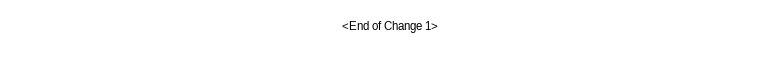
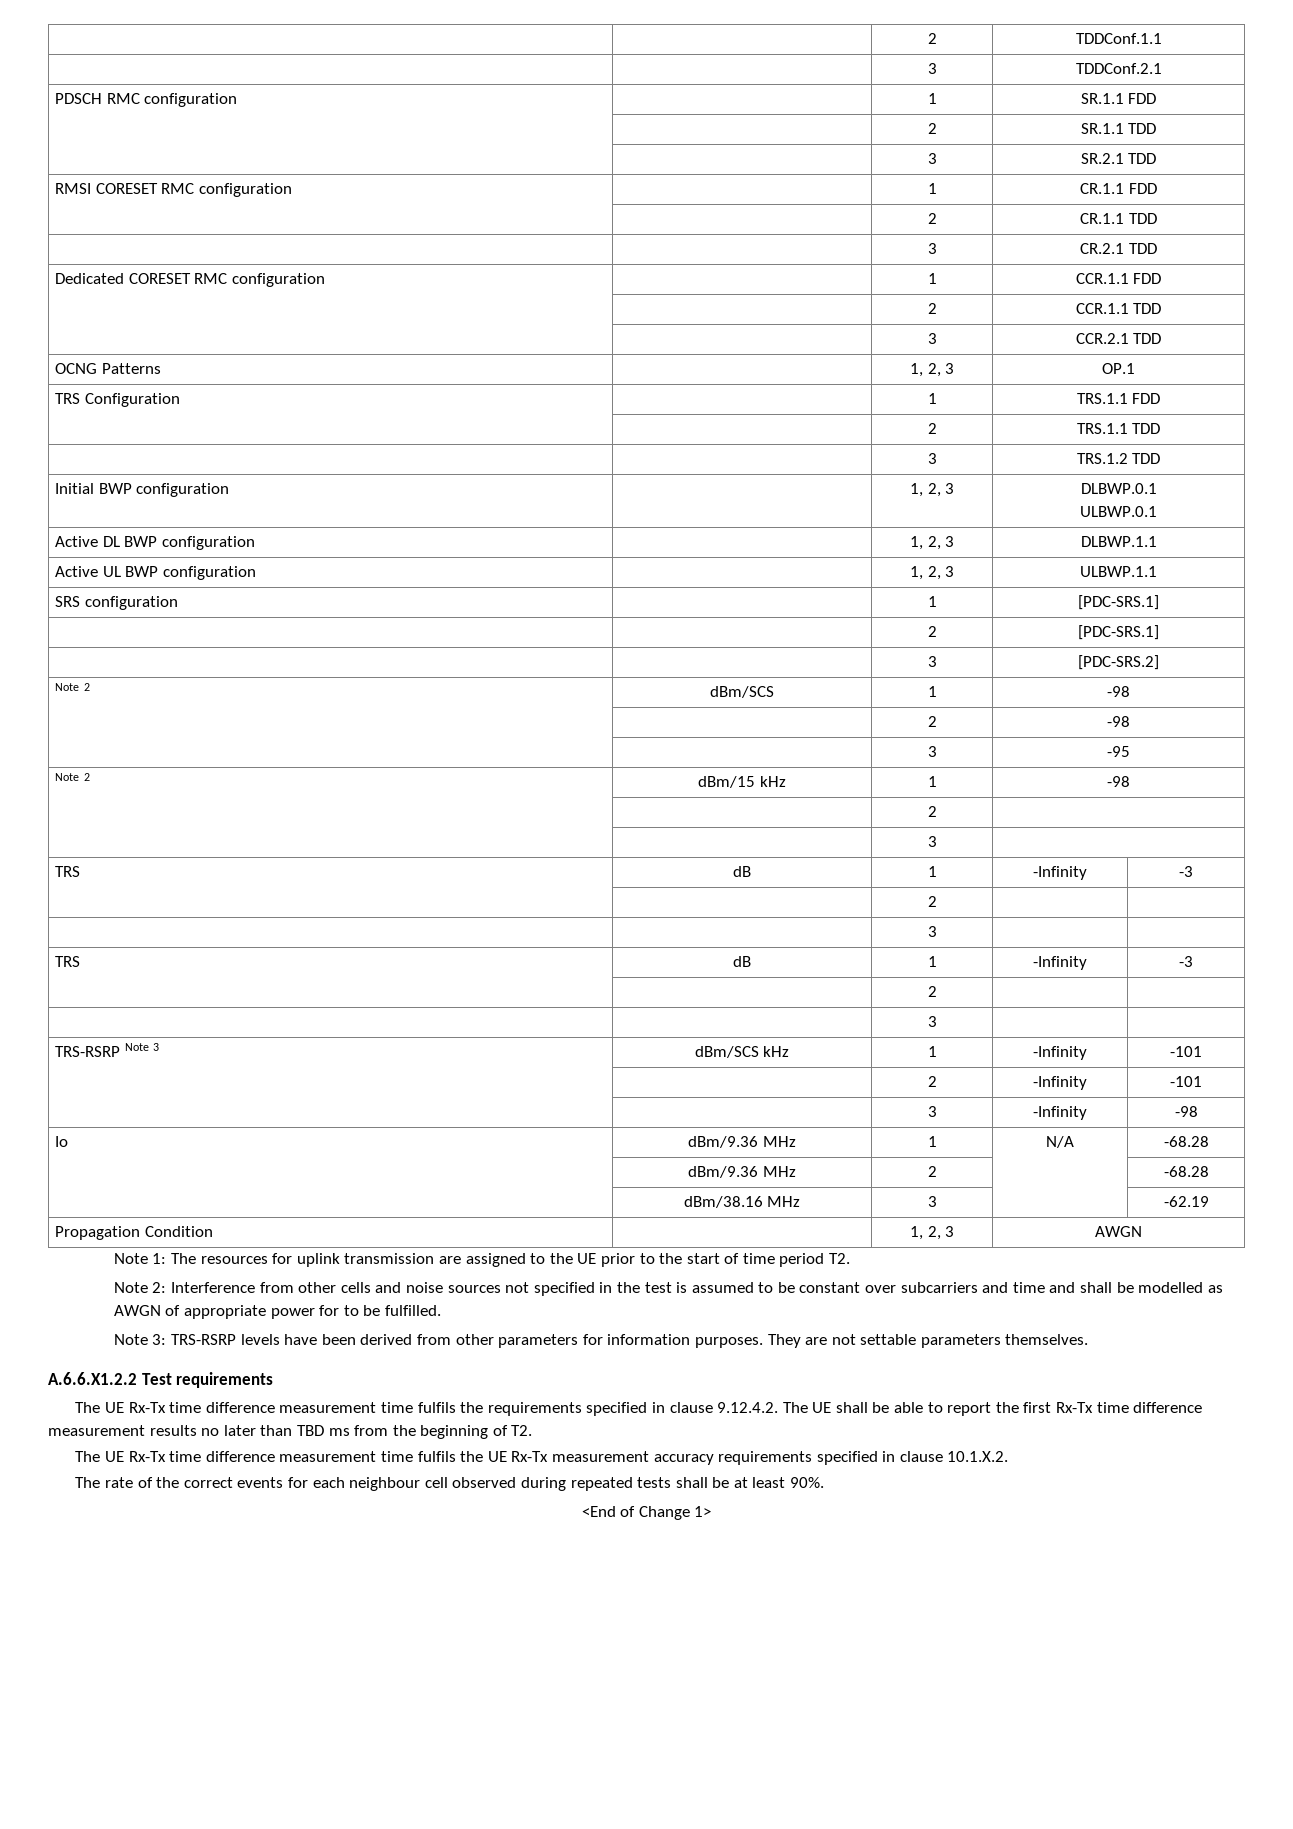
+ | | 2 | TDDConf.1.1
+ | | 3 | TDDConf.2.1
+ PDSCH RMC configuration | | 1 | SR.1.1 FDD
+ | | 2 | SR.1.1 TDD
+ | | 3 | SR.2.1 TDD
+ RMSI CORESET RMC configuration | | 1 | CR.1.1 FDD
+ | | 2 | CR.1.1 TDD
+ | | 3 | CR.2.1 TDD
+ Dedicated CORESET RMC configuration | | 1 | CCR.1.1 FDD
+ | | 2 | CCR.1.1 TDD
+ | | 3 | CCR.2.1 TDD
+ OCNG Patterns | | 1, 2, 3 | OP.1
+ TRS Configuration | | 1 | TRS.1.1 FDD
+ | | 2 | TRS.1.1 TDD
+ | | 3 | TRS.1.2 TDD
+ Initial BWP configuration | | 1, 2, 3 | DLBWP.0.1
+ ULBWP.0.1
+ Active DL BWP configuration | | 1, 2, 3 | DLBWP.1.1
+ Active UL BWP configuration | | 1, 2, 3 | ULBWP.1.1
+ SRS configuration | | 1 | [PDC-SRS.1]
+ | | 2 | [PDC-SRS.1]
+ | | 3 | [PDC-SRS.2]
+ Note 2 | dBm/SCS | 1 | -98
+ | | 2 | -98
+ | | 3 | -95
+ Note 2 | dBm/15 kHz | 1 | -98
+ | | 2 |
+ | | 3 |
+ TRS | dB | 1 | -Infinity | -3
+ | | 2 | |
+ | | 3 | |
+ TRS | dB | 1 | -Infinity | -3
+ | | 2 | |
+ | | 3 | |
+ TRS-RSRP Note 3 | dBm/SCS kHz | 1 | -Infinity | -101
+ | | 2 | -Infinity | -101
+ | | 3 | -Infinity | -98
+ Io | dBm/9.36 MHz | 1 | N/A | -68.28
+ | dBm/9.36 MHz | 2 | | -68.28
+ | dBm/38.16 MHz | 3 | | -62.19
+ Propagation Condition | | 1, 2, 3 | AWGN
+ Note 1: The resources for uplink transmission are assigned to the UE prior to the start of time period T2.
+ Note 2: Interference from other cells and noise sources not specified in the test is assumed to be constant over subcarriers and time and shall be modelled as AWGN of appropriate power for to be fulfilled.
+ Note 3: TRS-RSRP levels have been derived from other parameters for information purposes. They are not settable parameters themselves.
+ A.6.6.X1.2.2 Test requirements
+ The UE Rx-Tx time difference measurement time fulfils the requirements specified in clause 9.12.4.2. The UE shall be able to report the first Rx-Tx time difference measurement results no later than TBD ms from the beginning of T2.
+ The UE Rx-Tx time difference measurement time fulfils the UE Rx-Tx measurement accuracy requirements specified in clause 10.1.X.2.
+ The rate of the correct events for each neighbour cell observed during repeated tests shall be at least 90%.

